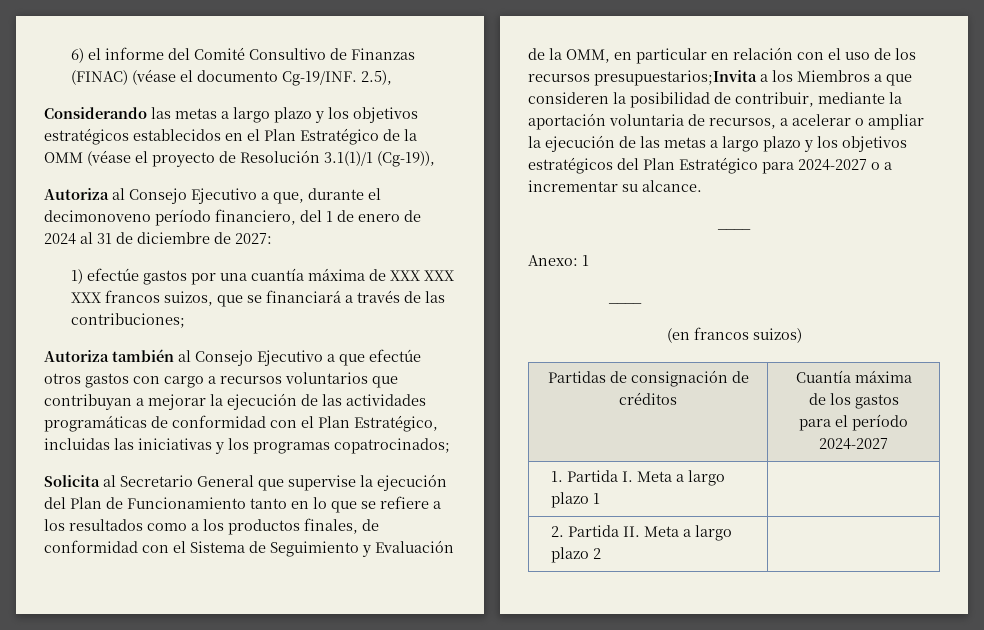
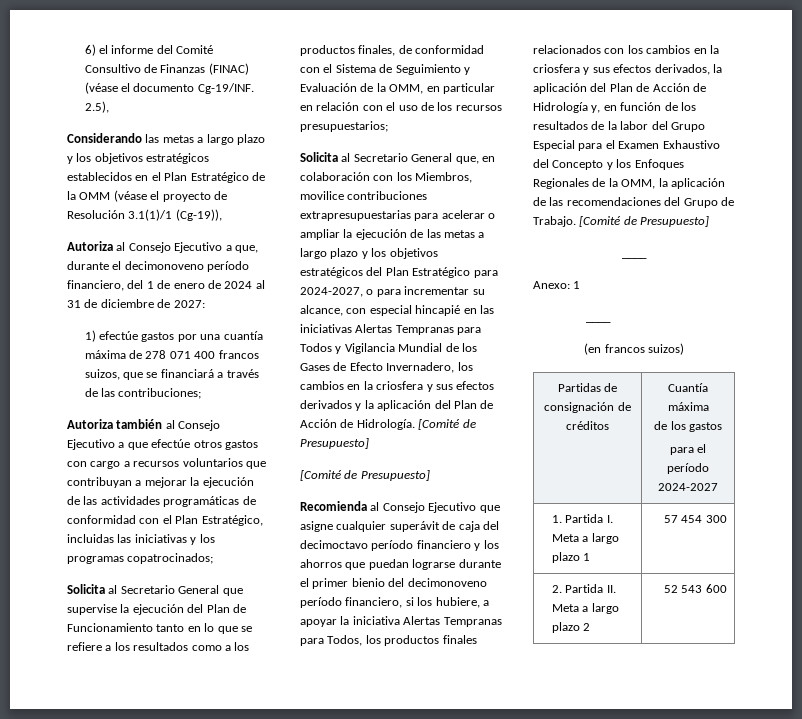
- 1) efectúe gastos por una cuantía máxima de XXX XXX XXX francos suizos, que se financiará a través de las contribuciones;
+ 1) efectúe gastos por una cuantía máxima de 278 071 400 francos suizos, que se financiará a través de las contribuciones;
- Solicita al Secretario General que supervise la ejecución del Plan de Funcionamiento tanto en lo que se refiere a los resultados como a los productos finales, de conformidad con el Sistema de Seguimiento y Evaluación de la OMM, en particular en relación con el uso de los recursos presupuestarios;Invita a los Miembros a que consideren la posibilidad de contribuir, mediante la aportación voluntaria de recursos, a acelerar o ampliar la ejecución de las metas a largo plazo y los objetivos estratégicos del Plan Estratégico para 2024-2027 o a incrementar su alcance.
+ Solicita al Secretario General que supervise la ejecución del Plan de Funcionamiento tanto en lo que se refiere a los resultados como a los productos finales, de conformidad con el Sistema de Seguimiento y Evaluación de la OMM, en particular en relación con el uso de los recursos presupuestarios;
+ Solicita al Secretario General que, en colaboración con los Miembros, movilice contribuciones extrapresupuestarias para acelerar o ampliar la ejecución de las metas a largo plazo y los objetivos estratégicos del Plan Estratégico para 2024-2027, o para incrementar su alcance, con especial hincapié en las iniciativas Alertas Tempranas para Todos y Vigilancia Mundial de los Gases de Efecto Invernadero, los cambios en la criosfera y sus efectos derivados y la aplicación del Plan de Acción de Hidrología. [Comité de Presupuesto]
+ [Comité de Presupuesto]
+ Recomienda al Consejo Ejecutivo que asigne cualquier superávit de caja del decimoctavo período financiero y los ahorros que puedan lograrse durante el primer bienio del decimonoveno período financiero, si los hubiere, a apoyar la iniciativa Alertas Tempranas para Todos, los productos finales relacionados con los cambios en la criosfera y sus efectos derivados, la aplicación del Plan de Acción de Hidrología y, en función de los resultados de la labor del Grupo Especial para el Examen Exhaustivo del Concepto y los Enfoques Regionales de la OMM, la aplicación de las recomendaciones del Grupo de Trabajo. [Comité de Presupuesto]
- 1. Partida I. Meta a largo plazo 1 |
+ 1. Partida I. Meta a largo plazo 1 | 57 454 300
- 2. Partida II. Meta a largo plazo 2 |
+ 2. Partida II. Meta a largo plazo 2 | 52 543 600

